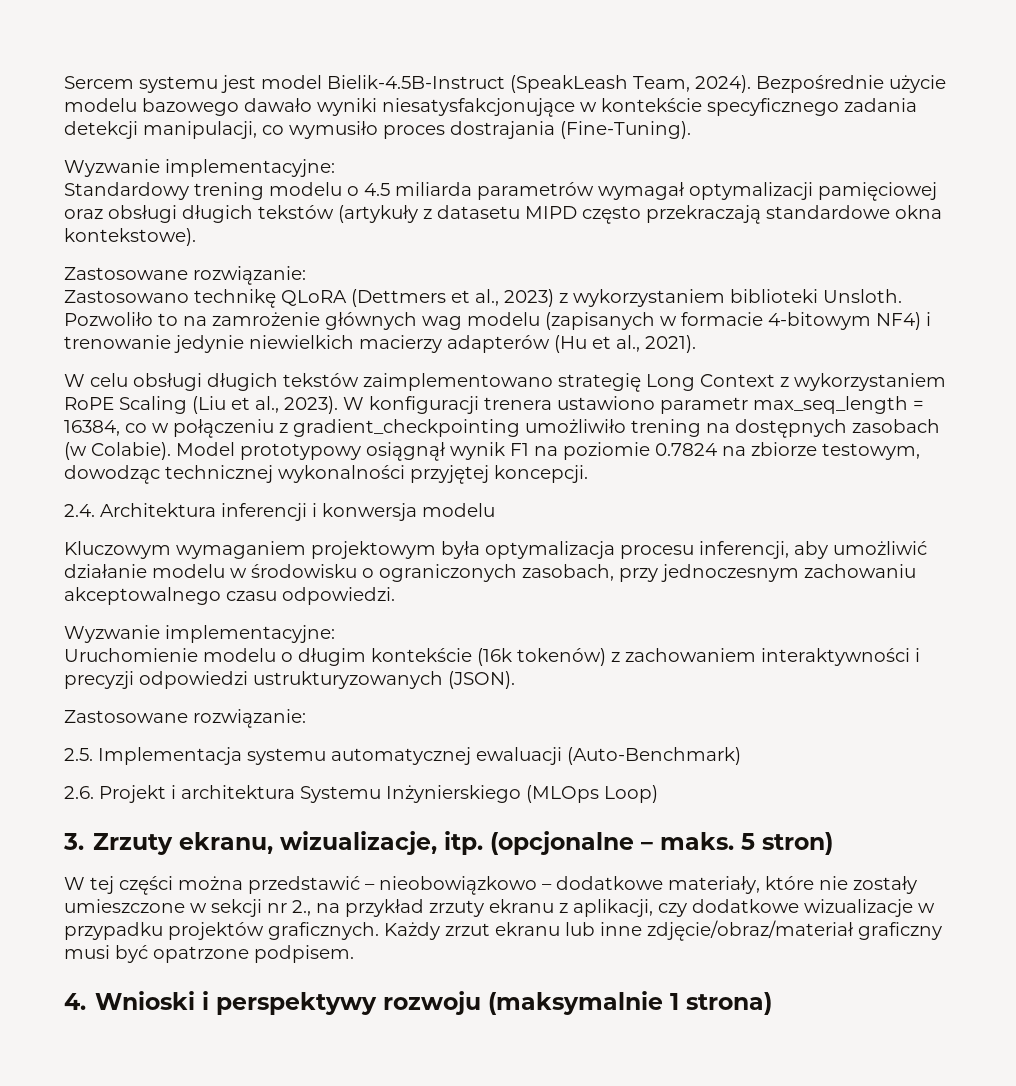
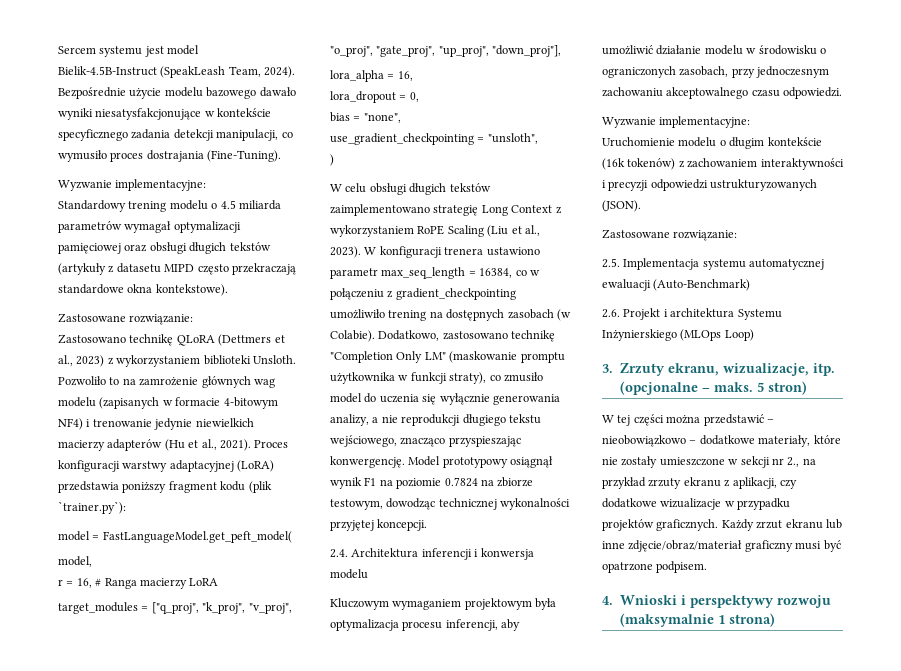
+ Proces konfiguracji warstwy adaptacyjnej (LoRA) przedstawia poniższy fragment kodu (plik `trainer.py`):
+ model = FastLanguageModel.get_peft_model(
+ model,
+ r = 16, # Ranga macierzy LoRA
+ target_modules = ["q_proj", "k_proj", "v_proj", "o_proj", "gate_proj", "up_proj", "down_proj"],
+ lora_alpha = 16,
+ lora_dropout = 0,
+ bias = "none",
+ use_gradient_checkpointing = "unsloth",
+ )
+ Dodatkowo, zastosowano technikę "Completion Only LM" (maskowanie promptu użytkownika w funkcji straty), co zmusiło model do uczenia się wyłącznie generowania analizy, a nie reprodukcji długiego tekstu wejściowego, znacząco przyspieszając konwergencję.

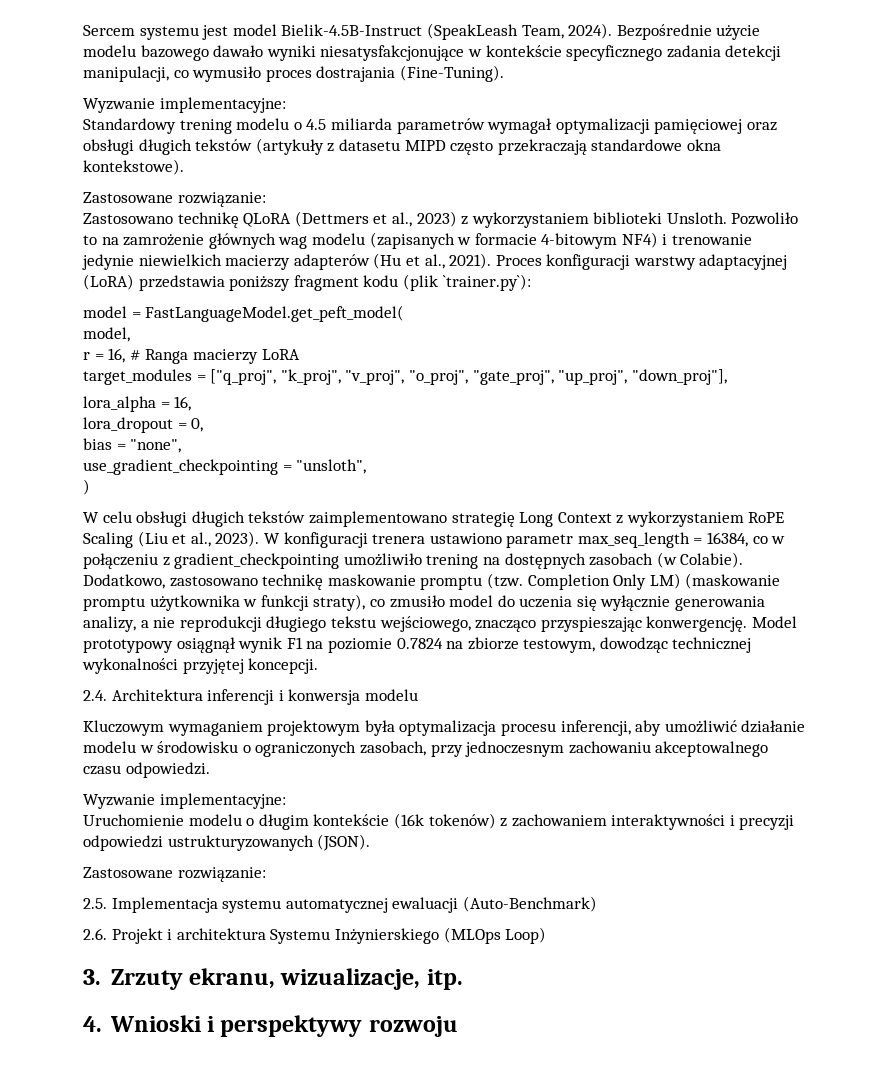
- Dodatkowo, zastosowano technikę "Completion Only LM" (maskowanie promptu użytkownika w funkcji straty), co zmusiło model do uczenia się wyłącznie generowania analizy, a nie reprodukcji długiego tekstu wejściowego, znacząco przyspieszając konwergencję.
+ Dodatkowo, zastosowano technikę maskowanie promptu (tzw. Completion Only LM) (maskowanie promptu użytkownika w funkcji straty), co zmusiło model do uczenia się wyłącznie generowania analizy, a nie reprodukcji długiego tekstu wejściowego, znacząco przyspieszając konwergencję.
- (opcjonalne – maks. 5 stron)
- W tej części można przedstawić – nieobowiązkowo – dodatkowe materiały, które nie zostały umieszczone w sekcji nr 2., na przykład zrzuty ekranu z aplikacji, czy dodatkowe wizualizacje w przypadku projektów graficznych. Każdy zrzut ekranu lub inne zdjęcie/obraz/materiał graficzny musi być opatrzone podpisem.
- 4. Wnioski i perspektywy rozwoju (maksymalnie 1 strona)
+ 4. Wnioski i perspektywy rozwoju

